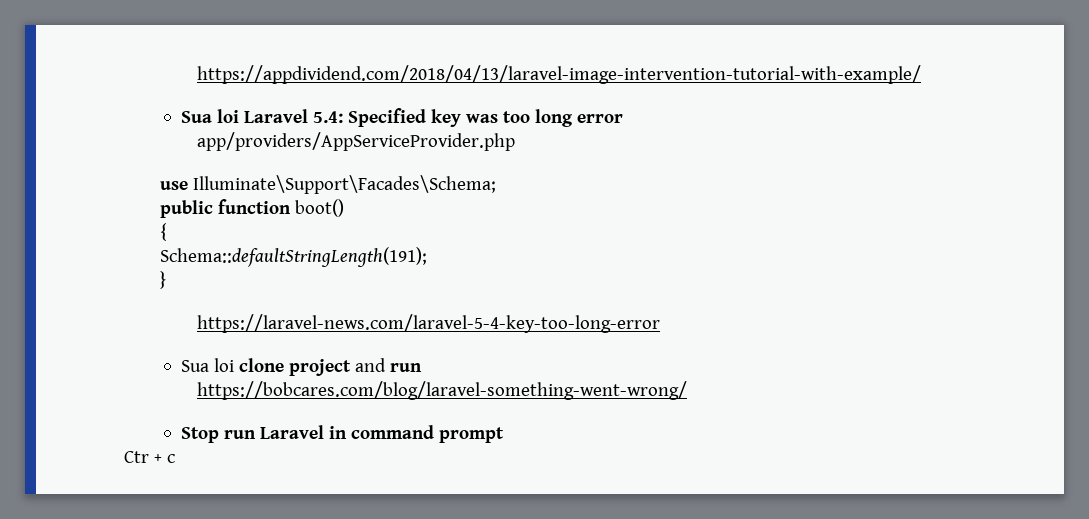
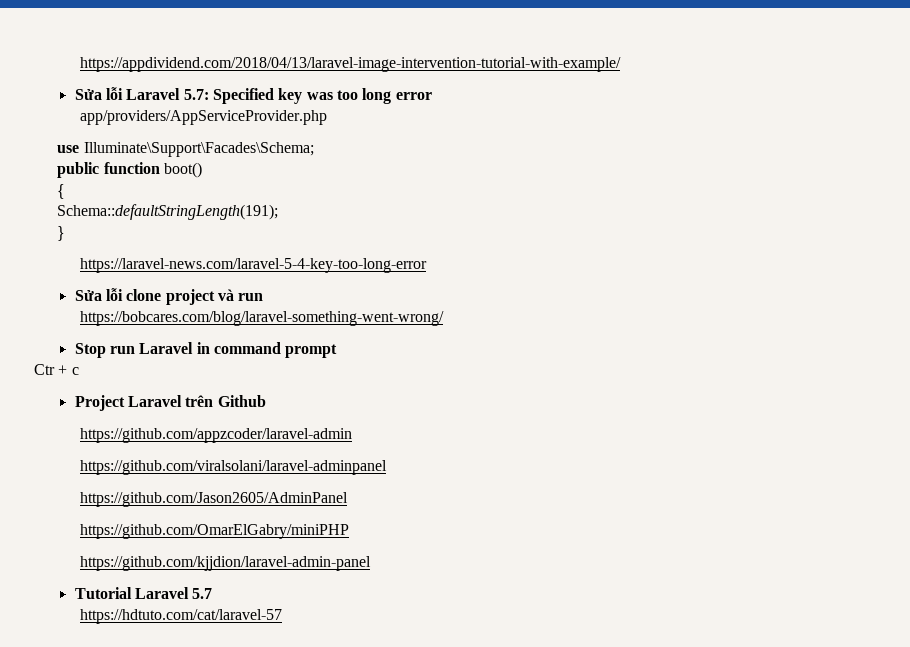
- Sua loi Laravel 5.4: Specified key was too long error
+ Sửa lỗi Laravel 5.7: Specified key was too long error
- Sua loi clone project and run
+ Sửa lỗi clone project và run
+ Project Laravel trên Github
+ https://github.com/appzcoder/laravel-admin
+ https://github.com/viralsolani/laravel-adminpanel
+ https://github.com/Jason2605/AdminPanel
+ https://github.com/OmarElGabry/miniPHP
+ https://github.com/kjjdion/laravel-admin-panel
+ Tutorial Laravel 5.7
+ https://hdtuto.com/cat/laravel-57

